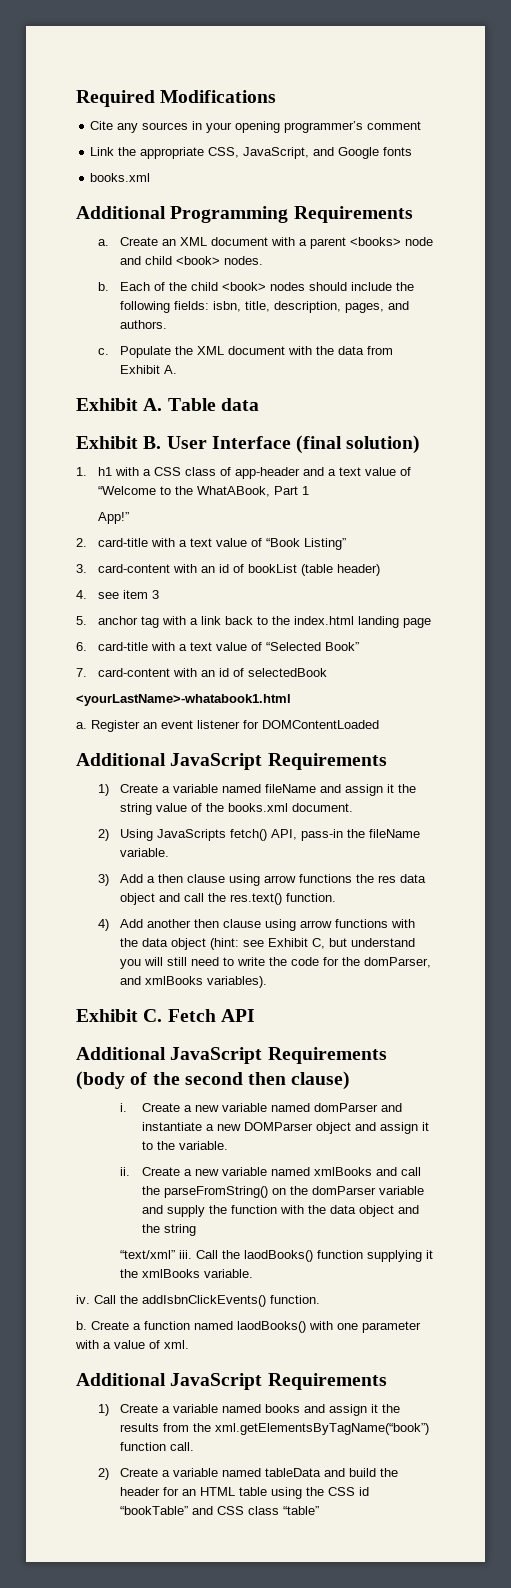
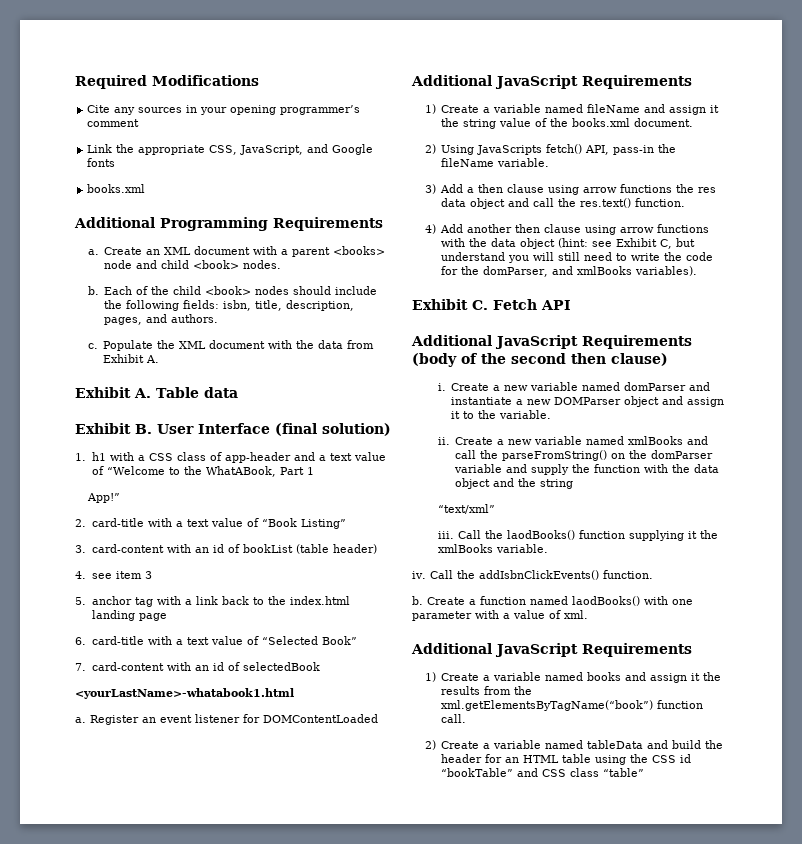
- “text/xml” iii.
+ “text/xml”
+ iii.

